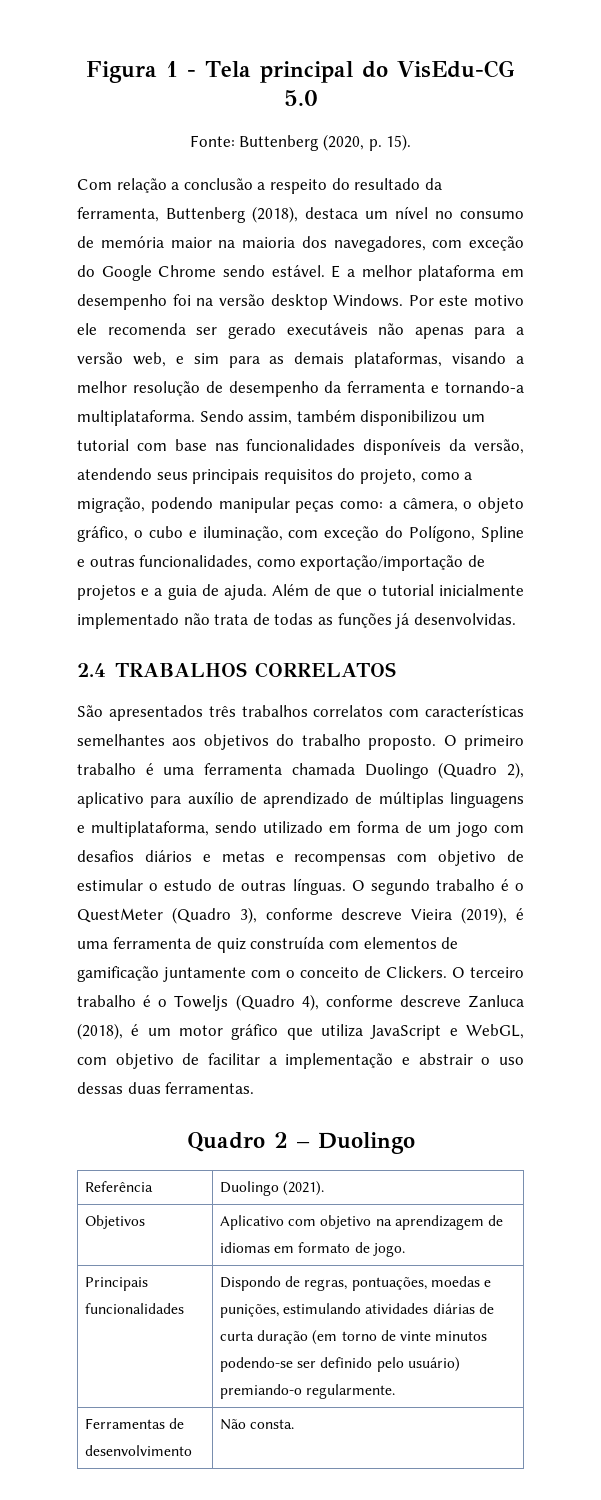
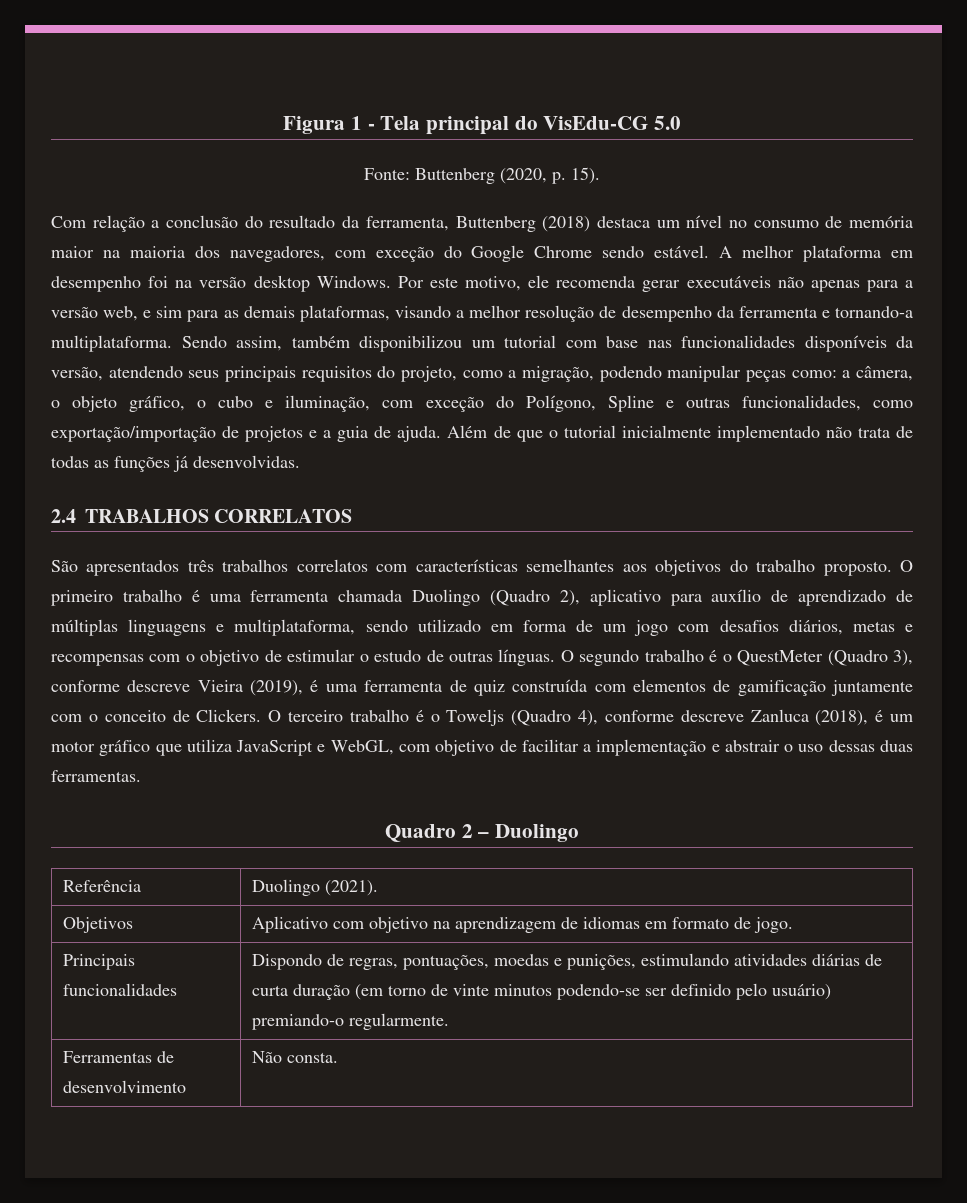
- Com relação a conclusão a respeito do resultado da ferramenta, Buttenberg (2018), destaca um nível no consumo de memória maior na maioria dos navegadores, com exceção do Google Chrome sendo estável.
+ Com relação a conclusão do resultado da ferramenta, Buttenberg (2018) destaca um nível no consumo de memória maior na maioria dos navegadores, com exceção do Google Chrome sendo estável.
- E a melhor plataforma em desempenho foi na versão desktop Windows.
+ A melhor plataforma em desempenho foi na versão desktop Windows.
- Por este motivo ele recomenda ser gerado executáveis não apenas para a versão web, e sim para as demais plataformas, visando a melhor resolução de desempenho da ferramenta e tornando-a multiplataforma.
+ Por este motivo, ele recomenda gerar executáveis não apenas para a versão web, e sim para as demais plataformas, visando a melhor resolução de desempenho da ferramenta e tornando-a multiplataforma.
- O primeiro trabalho é uma ferramenta chamada Duolingo (Quadro 2), aplicativo para auxílio de aprendizado de múltiplas linguagens e multiplataforma, sendo utilizado em forma de um jogo com desafios diários e metas e recompensas com objetivo de estimular o estudo de outras línguas.
+ O primeiro trabalho é uma ferramenta chamada Duolingo (Quadro 2), aplicativo para auxílio de aprendizado de múltiplas linguagens e multiplataforma, sendo utilizado em forma de um jogo com desafios diários, metas e recompensas com o objetivo de estimular o estudo de outras línguas.

